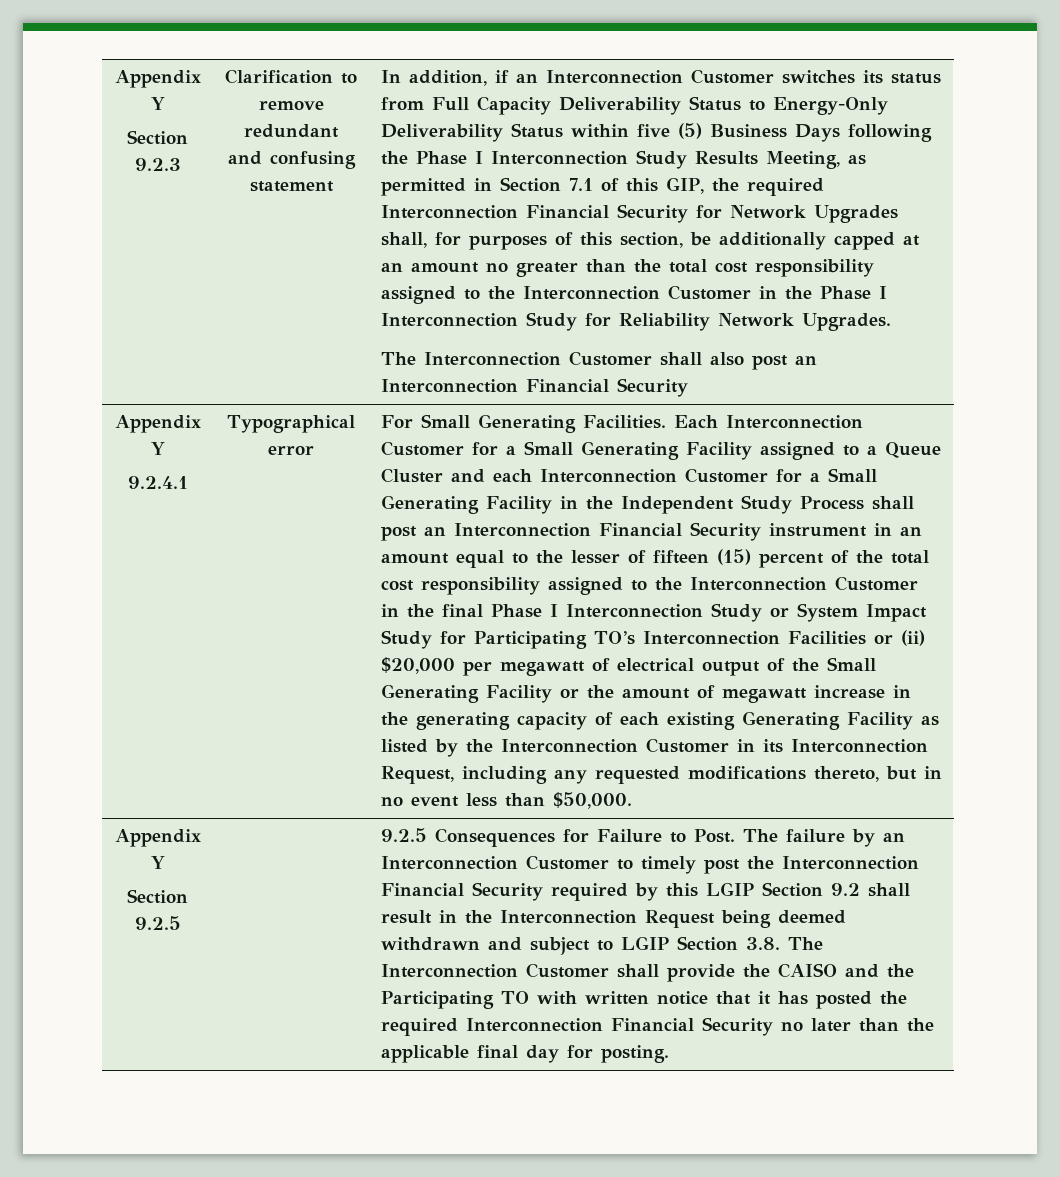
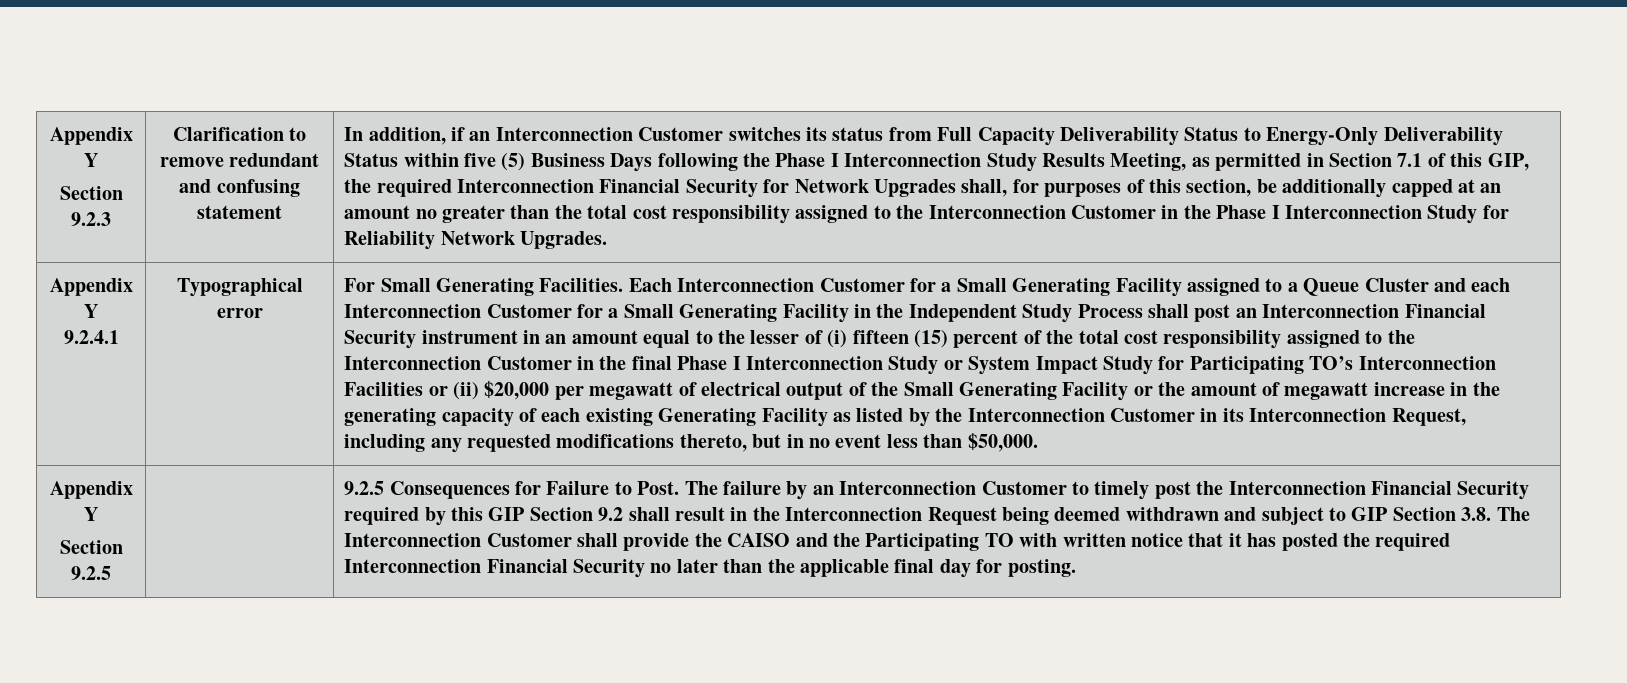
- The Interconnection Customer shall also post an Interconnection Financial Security
- Each Interconnection Customer for a Small Generating Facility assigned to a Queue Cluster and each Interconnection Customer for a Small Generating Facility in the Independent Study Process shall post an Interconnection Financial Security instrument in an amount equal to the lesser of fifteen (15) percent of the total cost responsibility assigned to the Interconnection Customer in the final Phase I Interconnection Study or System Impact Study for Participating TO’s Interconnection Facilities or (ii) $20,000 per megawatt of electrical output of the Small Generating Facility or the amount of megawatt increase in the generating capacity of each existing Generating Facility as listed by the Interconnection Customer in its Interconnection Request, including any requested modifications thereto, but in no event less than $50,000.
+ Each Interconnection Customer for a Small Generating Facility assigned to a Queue Cluster and each Interconnection Customer for a Small Generating Facility in the Independent Study Process shall post an Interconnection Financial Security instrument in an amount equal to the lesser of (i) fifteen (15) percent of the total cost responsibility assigned to the Interconnection Customer in the final Phase I Interconnection Study or System Impact Study for Participating TO’s Interconnection Facilities or (ii) $20,000 per megawatt of electrical output of the Small Generating Facility or the amount of megawatt increase in the generating capacity of each existing Generating Facility as listed by the Interconnection Customer in its Interconnection Request, including any requested modifications thereto, but in no event less than $50,000.
- The failure by an Interconnection Customer to timely post the Interconnection Financial Security required by this LGIP Section 9.2 shall result in the Interconnection Request being deemed withdrawn and subject to LGIP Section 3.8. The Interconnection Customer shall provide the CAISO and the Participating TO with written notice that it has posted the required Interconnection Financial Security no later than the applicable final day for posting.
+ The failure by an Interconnection Customer to timely post the Interconnection Financial Security required by this GIP Section 9.2 shall result in the Interconnection Request being deemed withdrawn and subject to GIP Section 3.8. The Interconnection Customer shall provide the CAISO and the Participating TO with written notice that it has posted the required Interconnection Financial Security no later than the applicable final day for posting.

